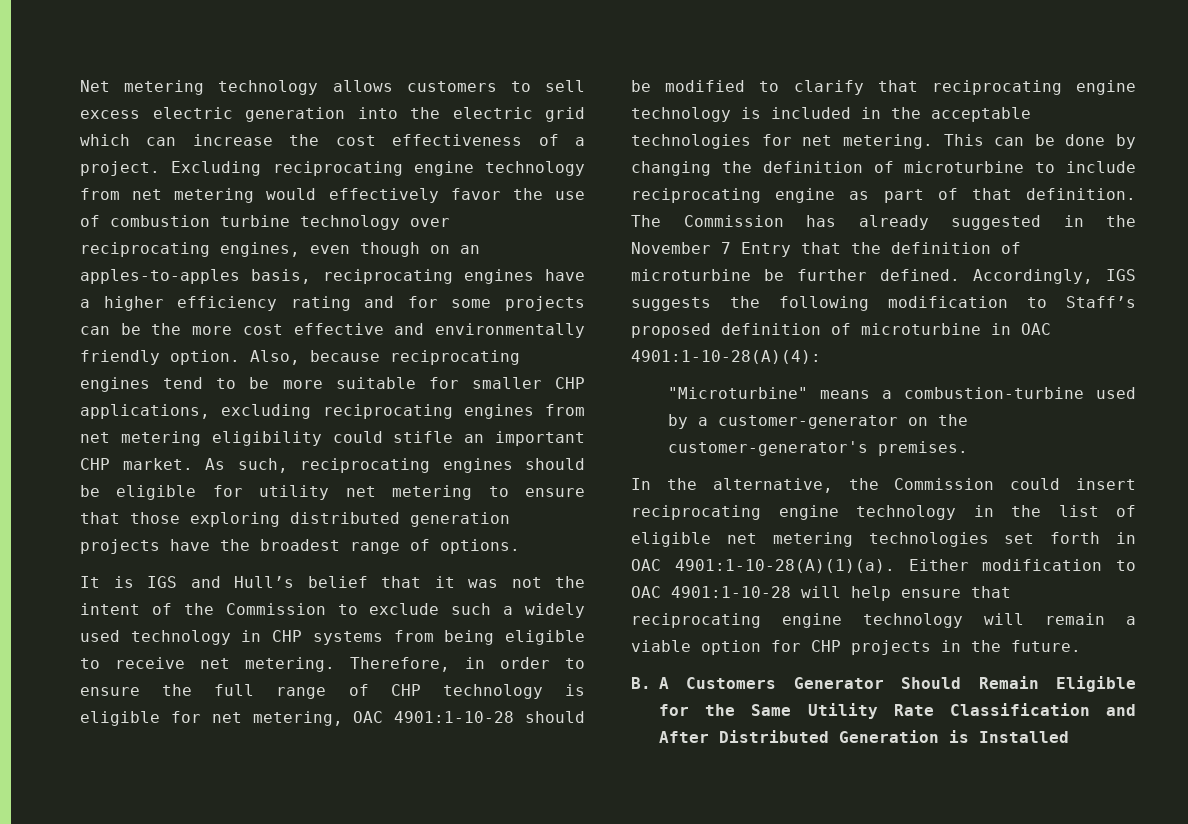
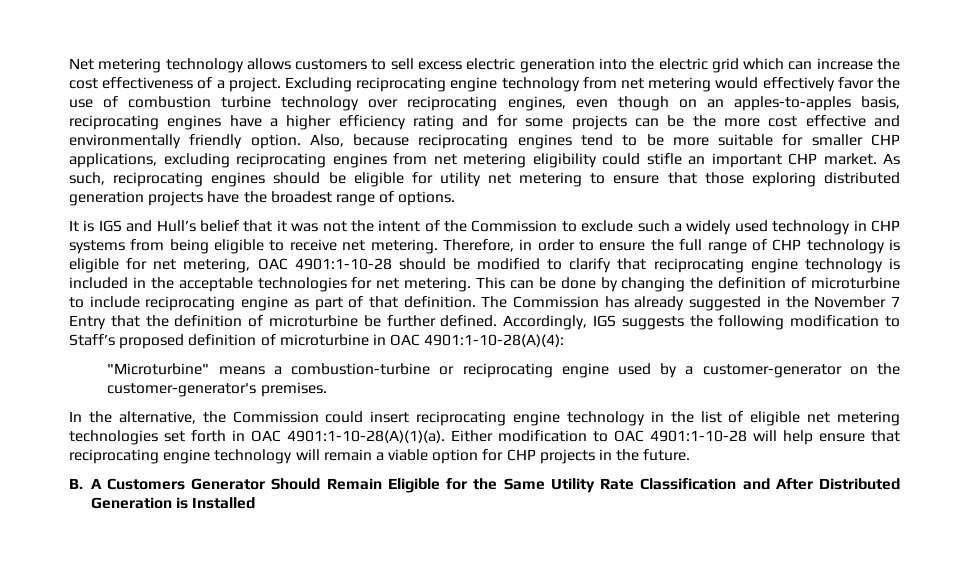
- "Microturbine" means a combustion-turbine used by a customer-generator on the customer-generator's premises.
+ "Microturbine" means a combustion-turbine or reciprocating engine used by a customer-generator on the customer-generator's premises.

